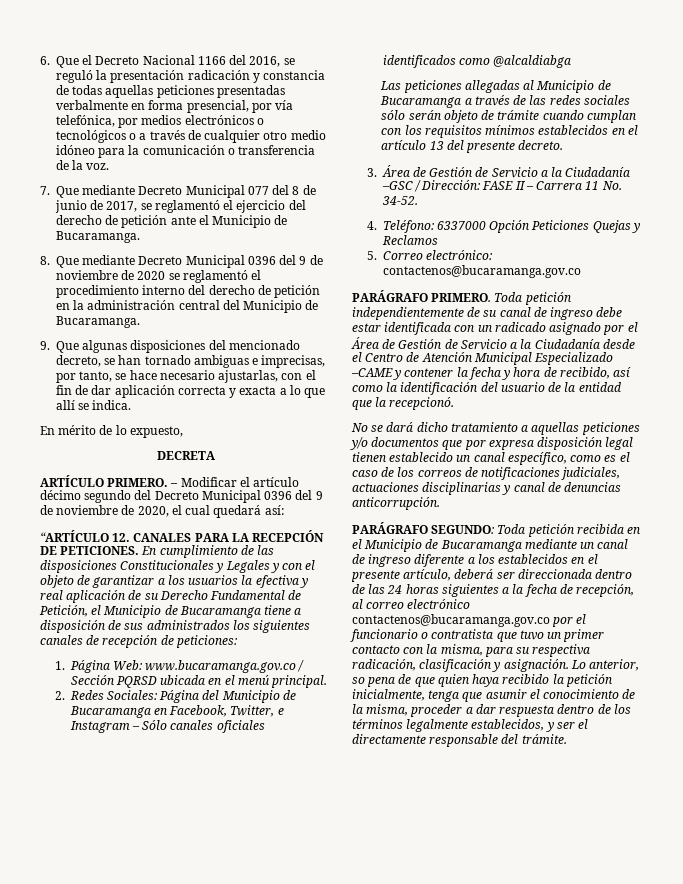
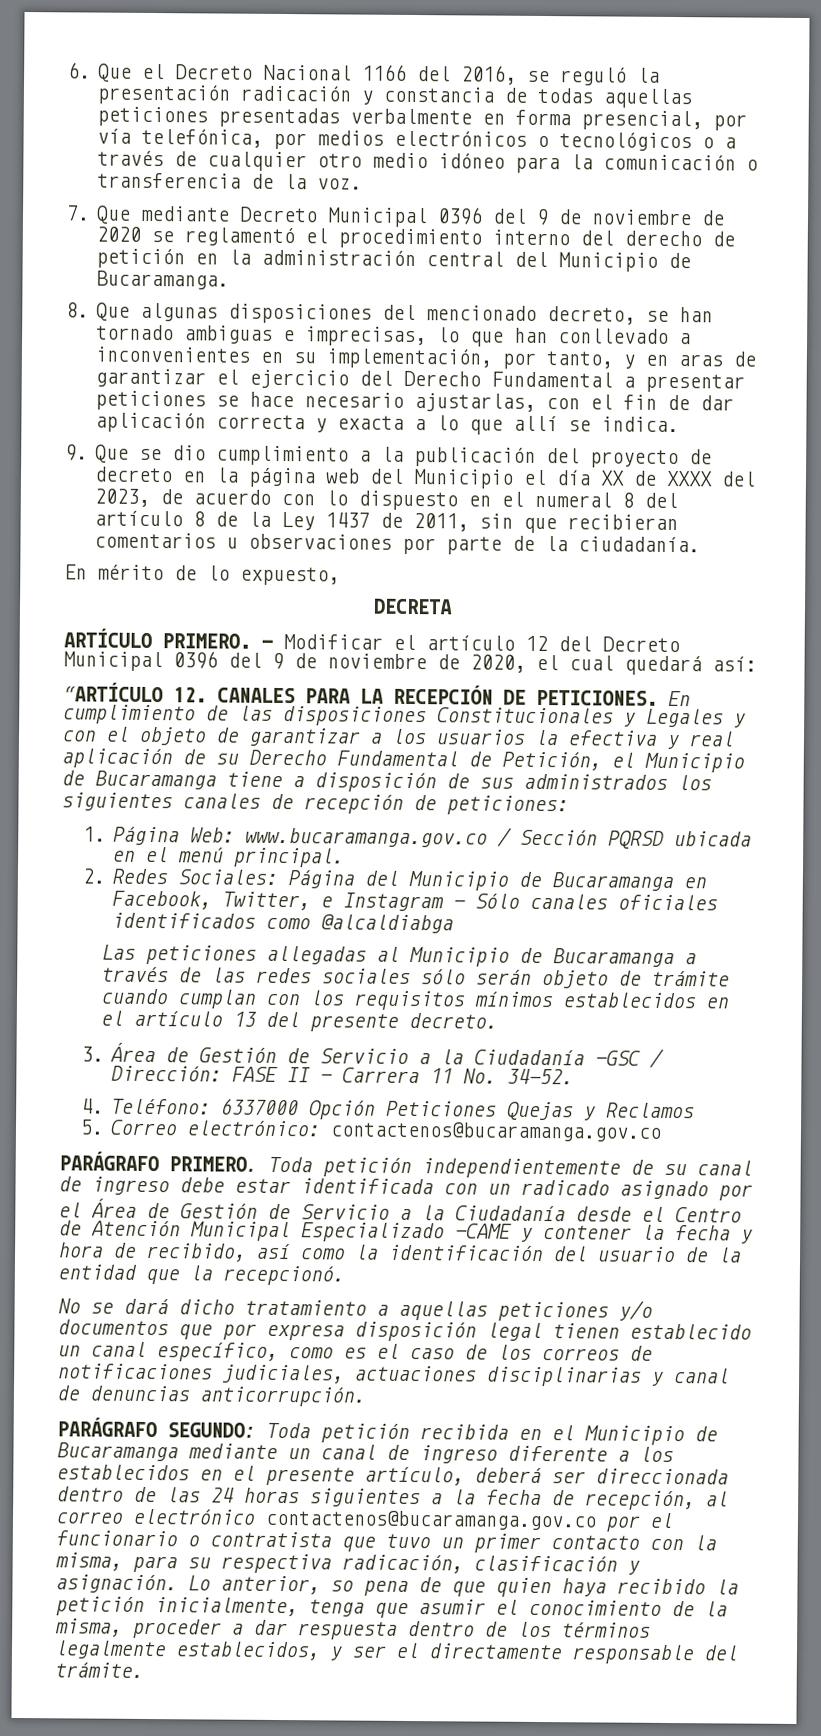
- 7. Que mediante Decreto Municipal 077 del 8 de junio de 2017, se reglamentó el ejercicio del derecho de petición ante el Municipio de Bucaramanga.
- 8. Que mediante Decreto Municipal 0396 del 9 de noviembre de 2020 se reglamentó el procedimiento interno del derecho de petición en la administración central del Municipio de Bucaramanga.
+ 7. Que mediante Decreto Municipal 0396 del 9 de noviembre de 2020 se reglamentó el procedimiento interno del derecho de petición en la administración central del Municipio de Bucaramanga.
- 9. Que algunas disposiciones del mencionado decreto, se han tornado ambiguas e imprecisas, por tanto, se hace necesario ajustarlas, con el fin de dar aplicación correcta y exacta a lo que allí se indica.
+ 8. Que algunas disposiciones del mencionado decreto, se han tornado ambiguas e imprecisas, lo que han conllevado a inconvenientes en su implementación, por tanto, y en aras de garantizar el ejercicio del Derecho Fundamental a presentar peticiones se hace necesario ajustarlas, con el fin de dar aplicación correcta y exacta a lo que allí se indica.
+ 9. Que se dio cumplimiento a la publicación del proyecto de decreto en la página web del Municipio el día XX de XXXX del 2023, de acuerdo con lo dispuesto en el numeral 8 del artículo 8 de la Ley 1437 de 2011, sin que recibieran comentarios u observaciones por parte de la ciudadanía.
- – Modificar el artículo décimo segundo del Decreto Municipal 0396 del 9 de noviembre de 2020, el cual quedará así:
+ – Modificar el artículo 12 del Decreto Municipal 0396 del 9 de noviembre de 2020, el cual quedará así:

